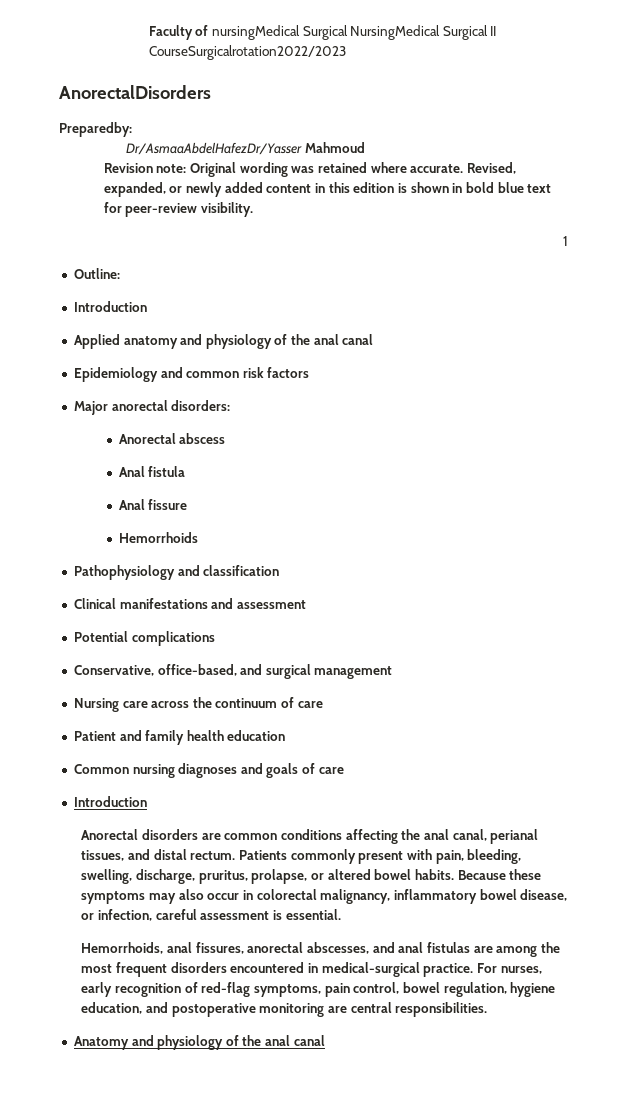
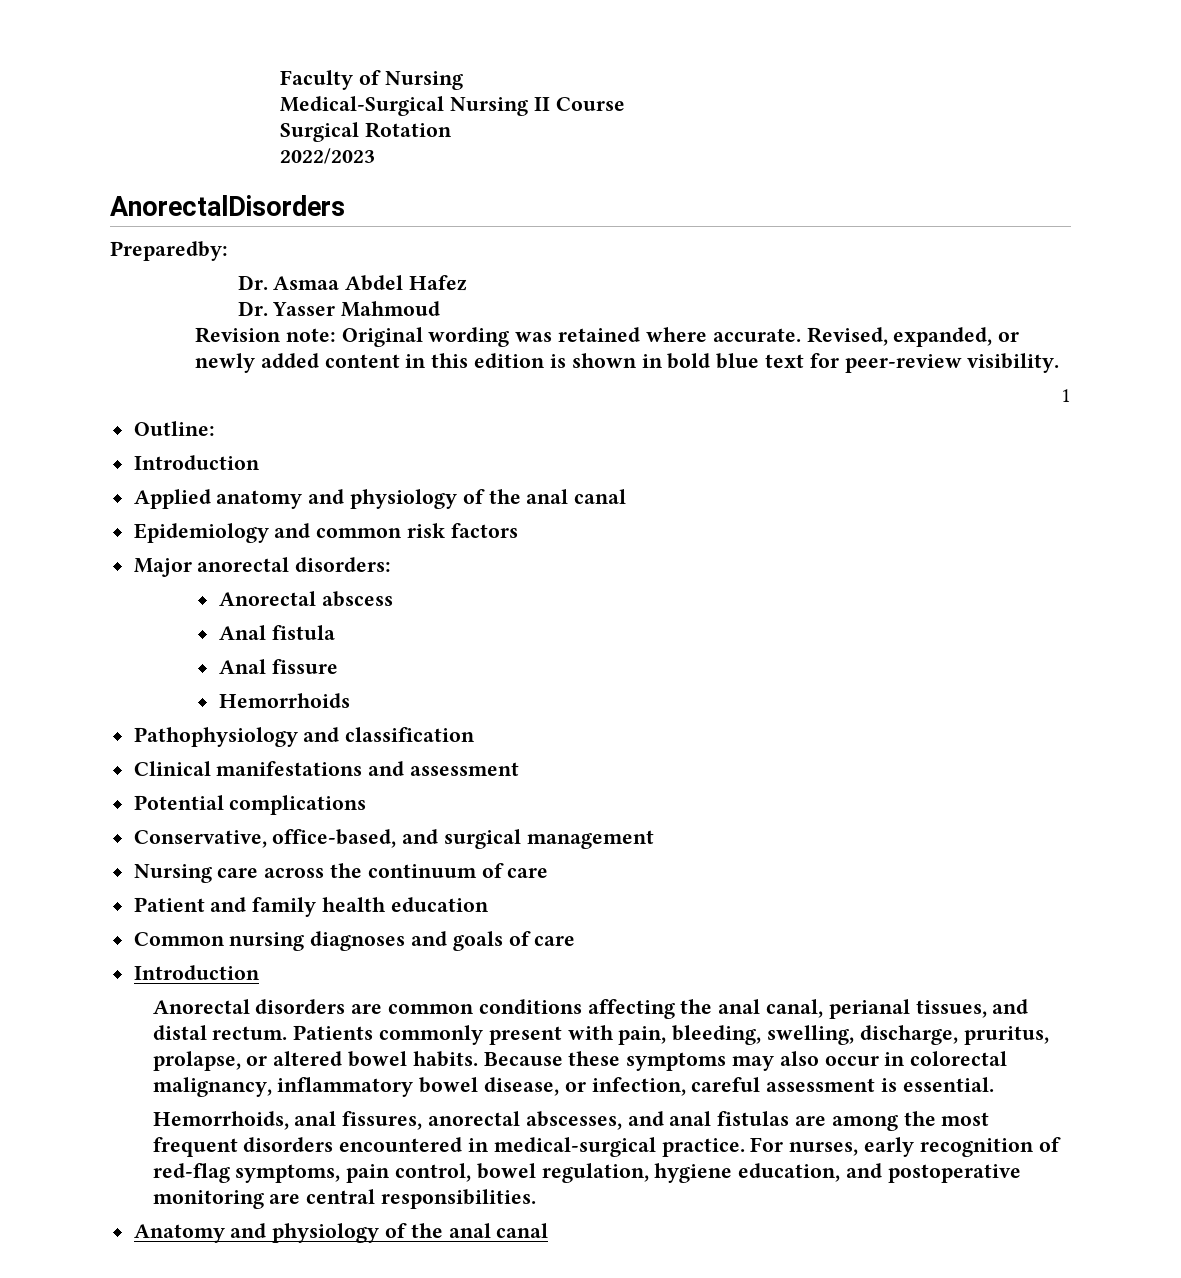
- Faculty of nursingMedical Surgical NursingMedical Surgical II CourseSurgicalrotation2022/2023
+ Faculty of Nursing
+ Medical-Surgical Nursing II Course
+ Surgical Rotation
+ 2022/2023
  AnorectalDisorders
  Preparedby:
- Dr/AsmaaAbdelHafezDr/Yasser Mahmoud
+ Dr. Asmaa Abdel Hafez
+ Dr. Yasser Mahmoud

